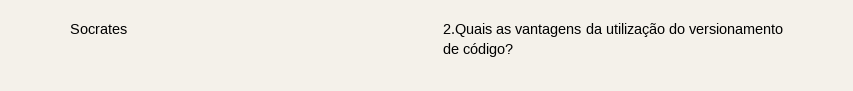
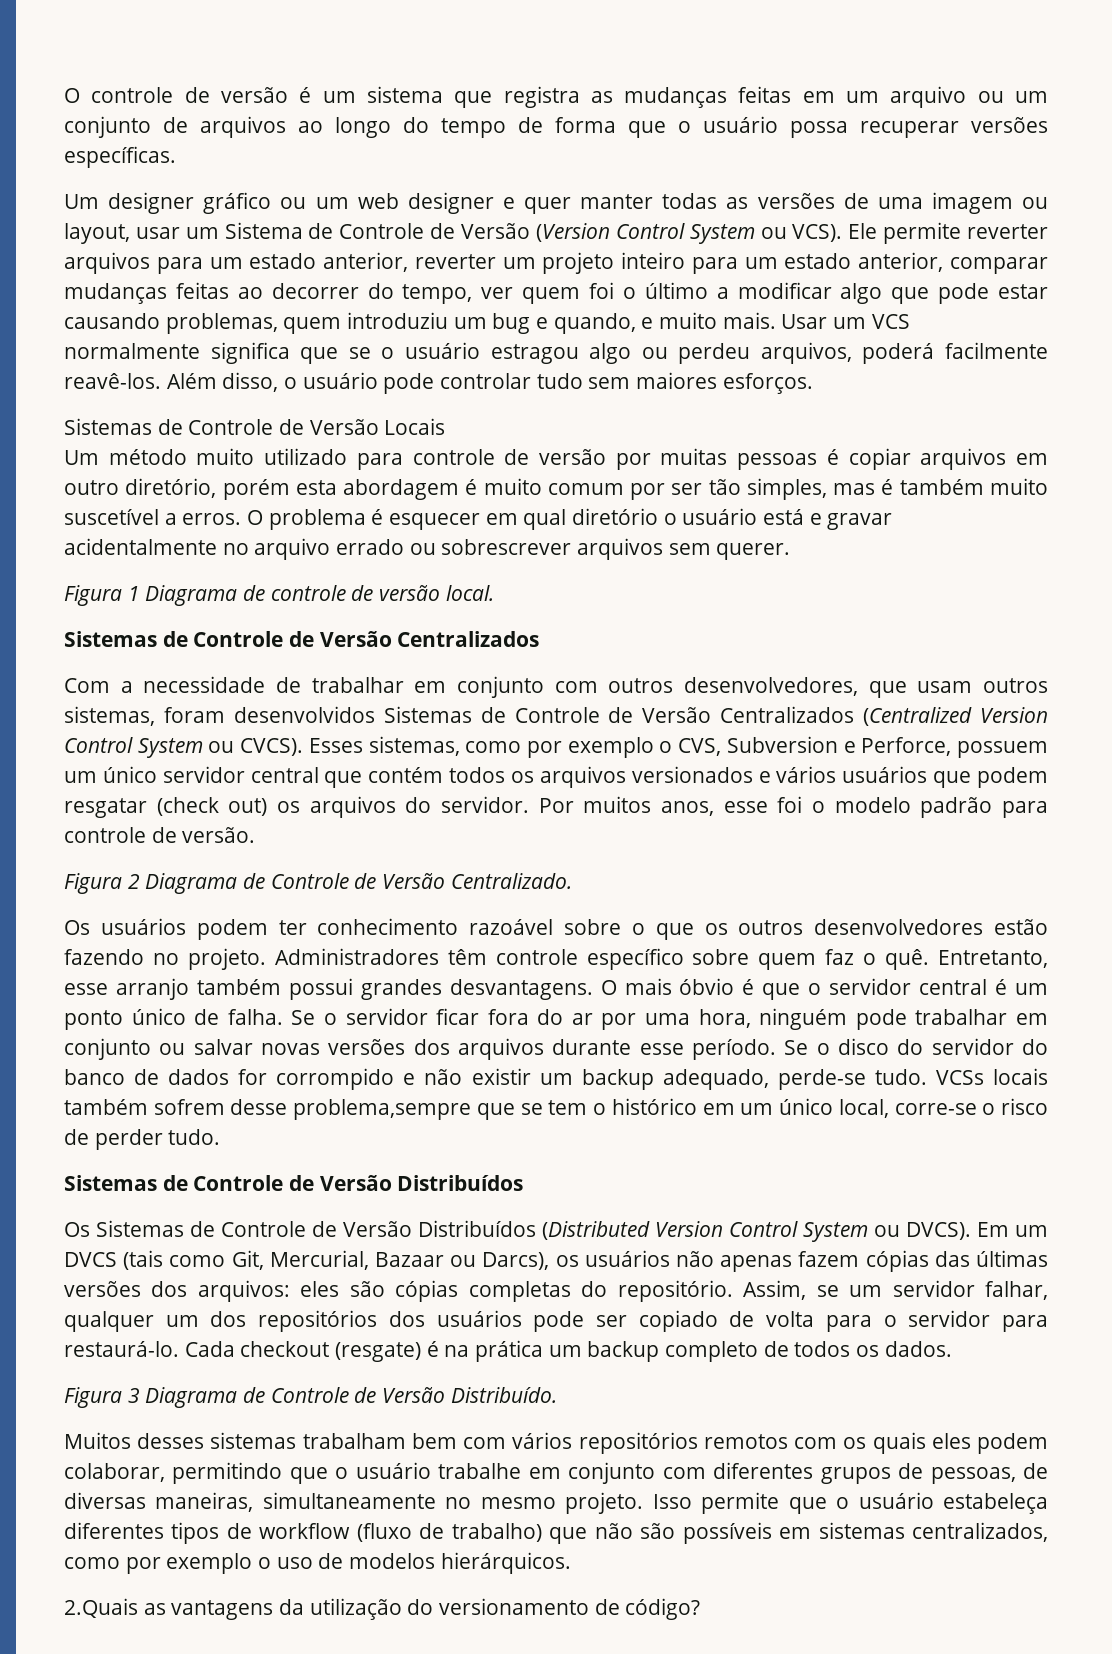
- Socrates
+ O controle de versão é um sistema que registra as mudanças feitas em um arquivo ou um conjunto de arquivos ao longo do tempo de forma que o usuário possa recuperar versões específicas.
+ Um designer gráfico ou um web designer e quer manter todas as versões de uma imagem ou layout, usar um Sistema de Controle de Versão (Version Control System ou VCS). Ele permite reverter arquivos para um estado anterior, reverter um projeto inteiro para um estado anterior, comparar mudanças feitas ao decorrer do tempo, ver quem foi o último a modificar algo que pode estar causando problemas, quem introduziu um bug e quando, e muito mais. Usar um VCS normalmente significa que se o usuário estragou algo ou perdeu arquivos, poderá facilmente reavê-los. Além disso, o usuário pode controlar tudo sem maiores esforços.
+ Sistemas de Controle de Versão Locais
+ Um método muito utilizado para controle de versão por muitas pessoas é copiar arquivos em outro diretório, porém esta abordagem é muito comum por ser tão simples, mas é também muito suscetível a erros. O problema é esquecer em qual diretório o usuário está e gravar acidentalmente no arquivo errado ou sobrescrever arquivos sem querer.
+ Figura 1 Diagrama de controle de versão local.
+ Sistemas de Controle de Versão Centralizados
+ Com a necessidade de trabalhar em conjunto com outros desenvolvedores, que usam outros sistemas, foram desenvolvidos Sistemas de Controle de Versão Centralizados (Centralized Version Control System ou CVCS). Esses sistemas, como por exemplo o CVS, Subversion e Perforce, possuem um único servidor central que contém todos os arquivos versionados e vários usuários que podem resgatar (check out) os arquivos do servidor. Por muitos anos, esse foi o modelo padrão para controle de versão.
+ Figura 2 Diagrama de Controle de Versão Centralizado.
+ Os usuários podem ter conhecimento razoável sobre o que os outros desenvolvedores estão fazendo no projeto. Administradores têm controle específico sobre quem faz o quê. Entretanto, esse arranjo também possui grandes desvantagens. O mais óbvio é que o servidor central é um ponto único de falha. Se o servidor ficar fora do ar por uma hora, ninguém pode trabalhar em conjunto ou salvar novas versões dos arquivos durante esse período. Se o disco do servidor do banco de dados for corrompido e não existir um backup adequado, perde-se tudo. VCSs locais também sofrem desse problema,sempre que se tem o histórico em um único local, corre-se o risco de perder tudo.
+ Sistemas de Controle de Versão Distribuídos
+ Os Sistemas de Controle de Versão Distribuídos (Distributed Version Control System ou DVCS). Em um DVCS (tais como Git, Mercurial, Bazaar ou Darcs), os usuários não apenas fazem cópias das últimas versões dos arquivos: eles são cópias completas do repositório. Assim, se um servidor falhar, qualquer um dos repositórios dos usuários pode ser copiado de volta para o servidor para restaurá-lo. Cada checkout (resgate) é na prática um backup completo de todos os dados.
+ Figura 3 Diagrama de Controle de Versão Distribuído.
+ Muitos desses sistemas trabalham bem com vários repositórios remotos com os quais eles podem colaborar, permitindo que o usuário trabalhe em conjunto com diferentes grupos de pessoas, de diversas maneiras, simultaneamente no mesmo projeto. Isso permite que o usuário estabeleça diferentes tipos de workflow (fluxo de trabalho) que não são possíveis em sistemas centralizados, como por exemplo o uso de modelos hierárquicos.

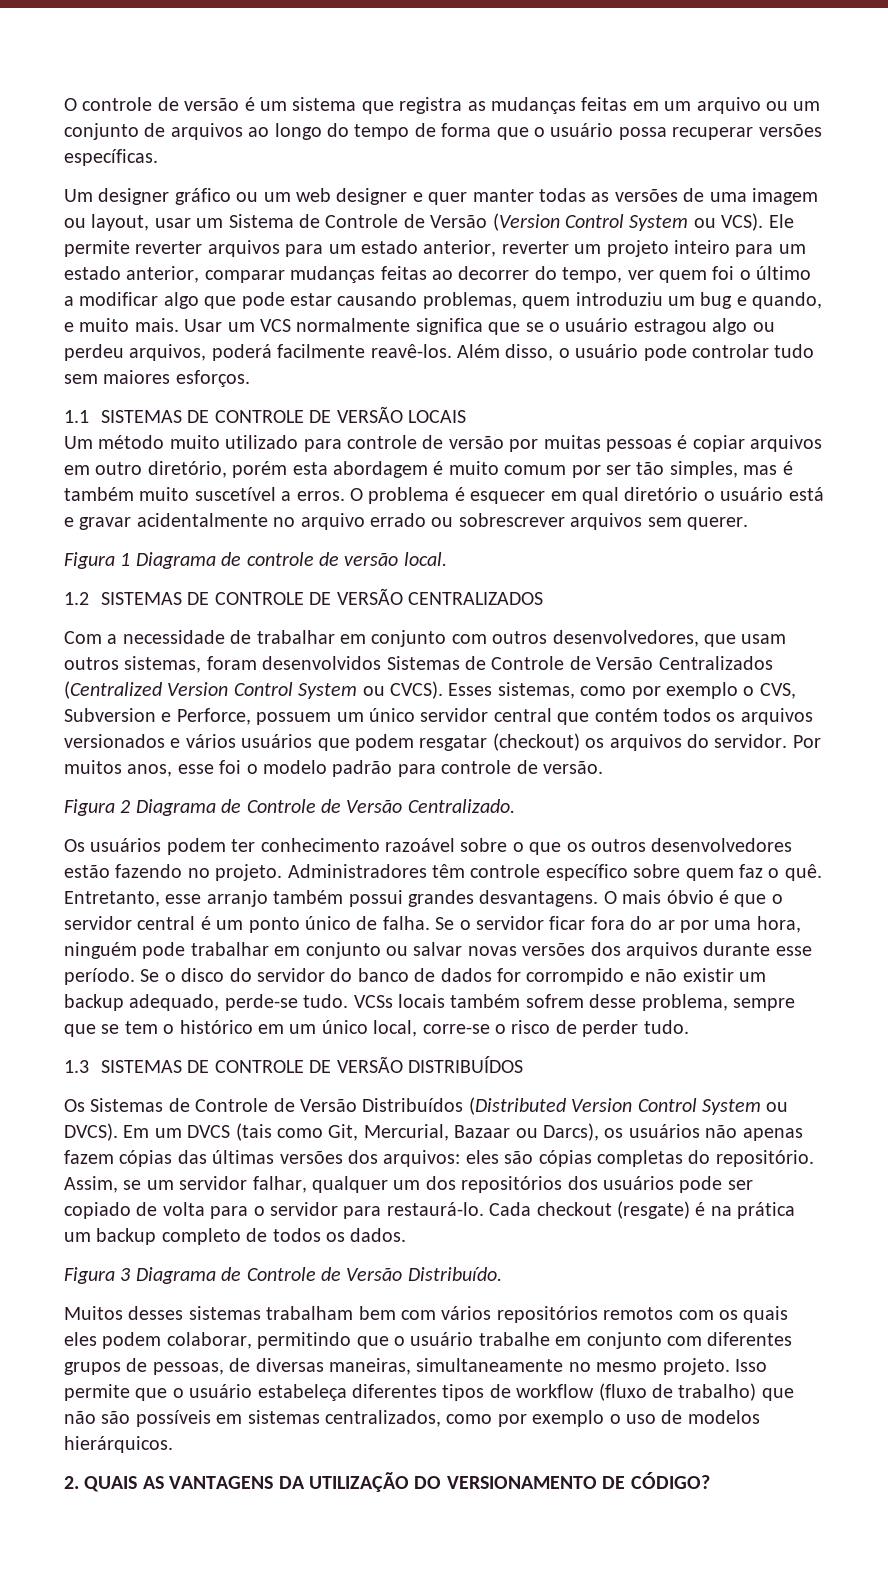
- Sistemas de Controle de Versão Locais
+ 1.1 SISTEMAS DE CONTROLE DE VERSÃO LOCAIS
  Figura 1 Diagrama de controle de versão local.
- Sistemas de Controle de Versão Centralizados
+ 1.2 SISTEMAS DE CONTROLE DE VERSÃO CENTRALIZADOS
- Esses sistemas, como por exemplo o CVS, Subversion e Perforce, possuem um único servidor central que contém todos os arquivos versionados e vários usuários que podem resgatar (check out) os arquivos do servidor.
+ Esses sistemas, como por exemplo o CVS, Subversion e Perforce, possuem um único servidor central que contém todos os arquivos versionados e vários usuários que podem resgatar (checkout) os arquivos do servidor.
- VCSs locais também sofrem desse problema,sempre que se tem o histórico em um único local, corre-se o risco de perder tudo.
- Sistemas de Controle de Versão Distribuídos
+ VCSs locais também sofrem desse problema, sempre que se tem o histórico em um único local, corre-se o risco de perder tudo.
+ 1.3 SISTEMAS DE CONTROLE DE VERSÃO DISTRIBUÍDOS
- 2.Quais as vantagens da utilização do versionamento de código?
+ 2. QUAIS AS VANTAGENS DA UTILIZAÇÃO DO VERSIONAMENTO DE CÓDIGO?

